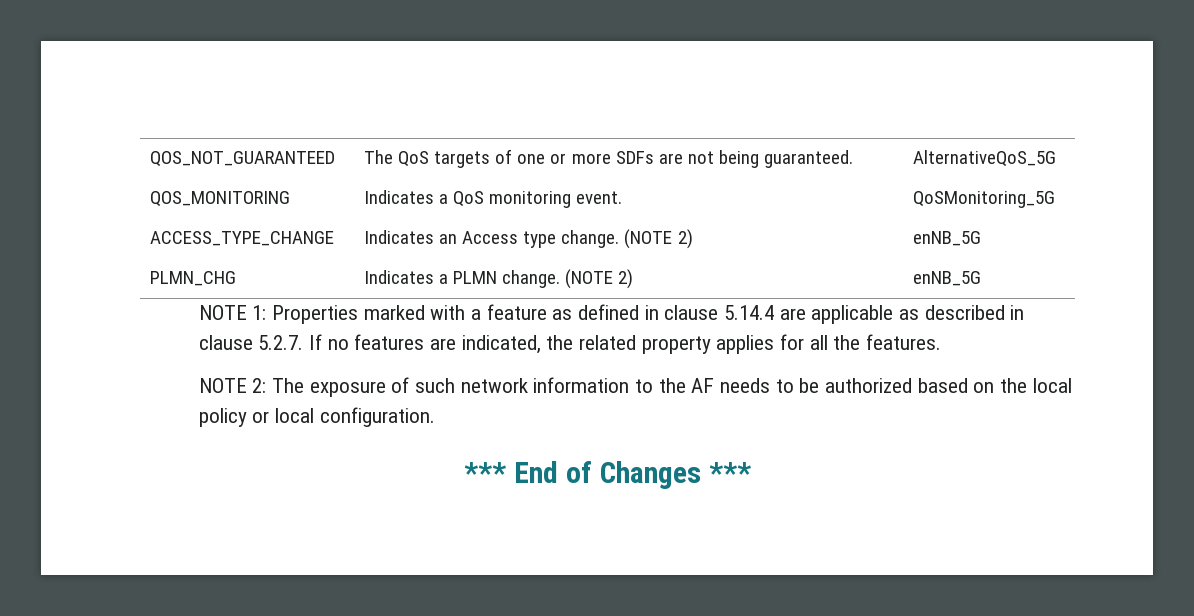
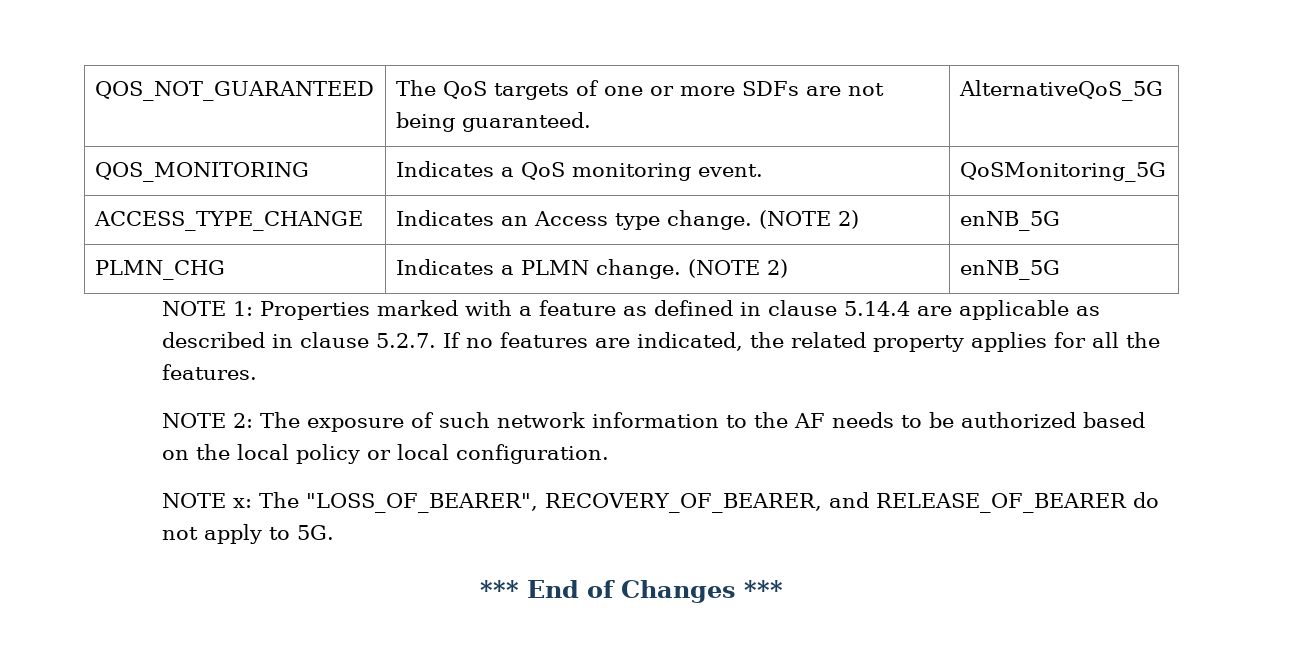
+ NOTE x: The "LOSS_OF_BEARER", RECOVERY_OF_BEARER, and RELEASE_OF_BEARER do not apply to 5G.

